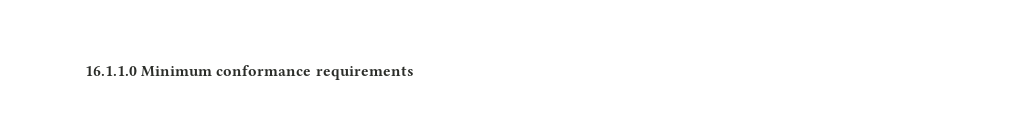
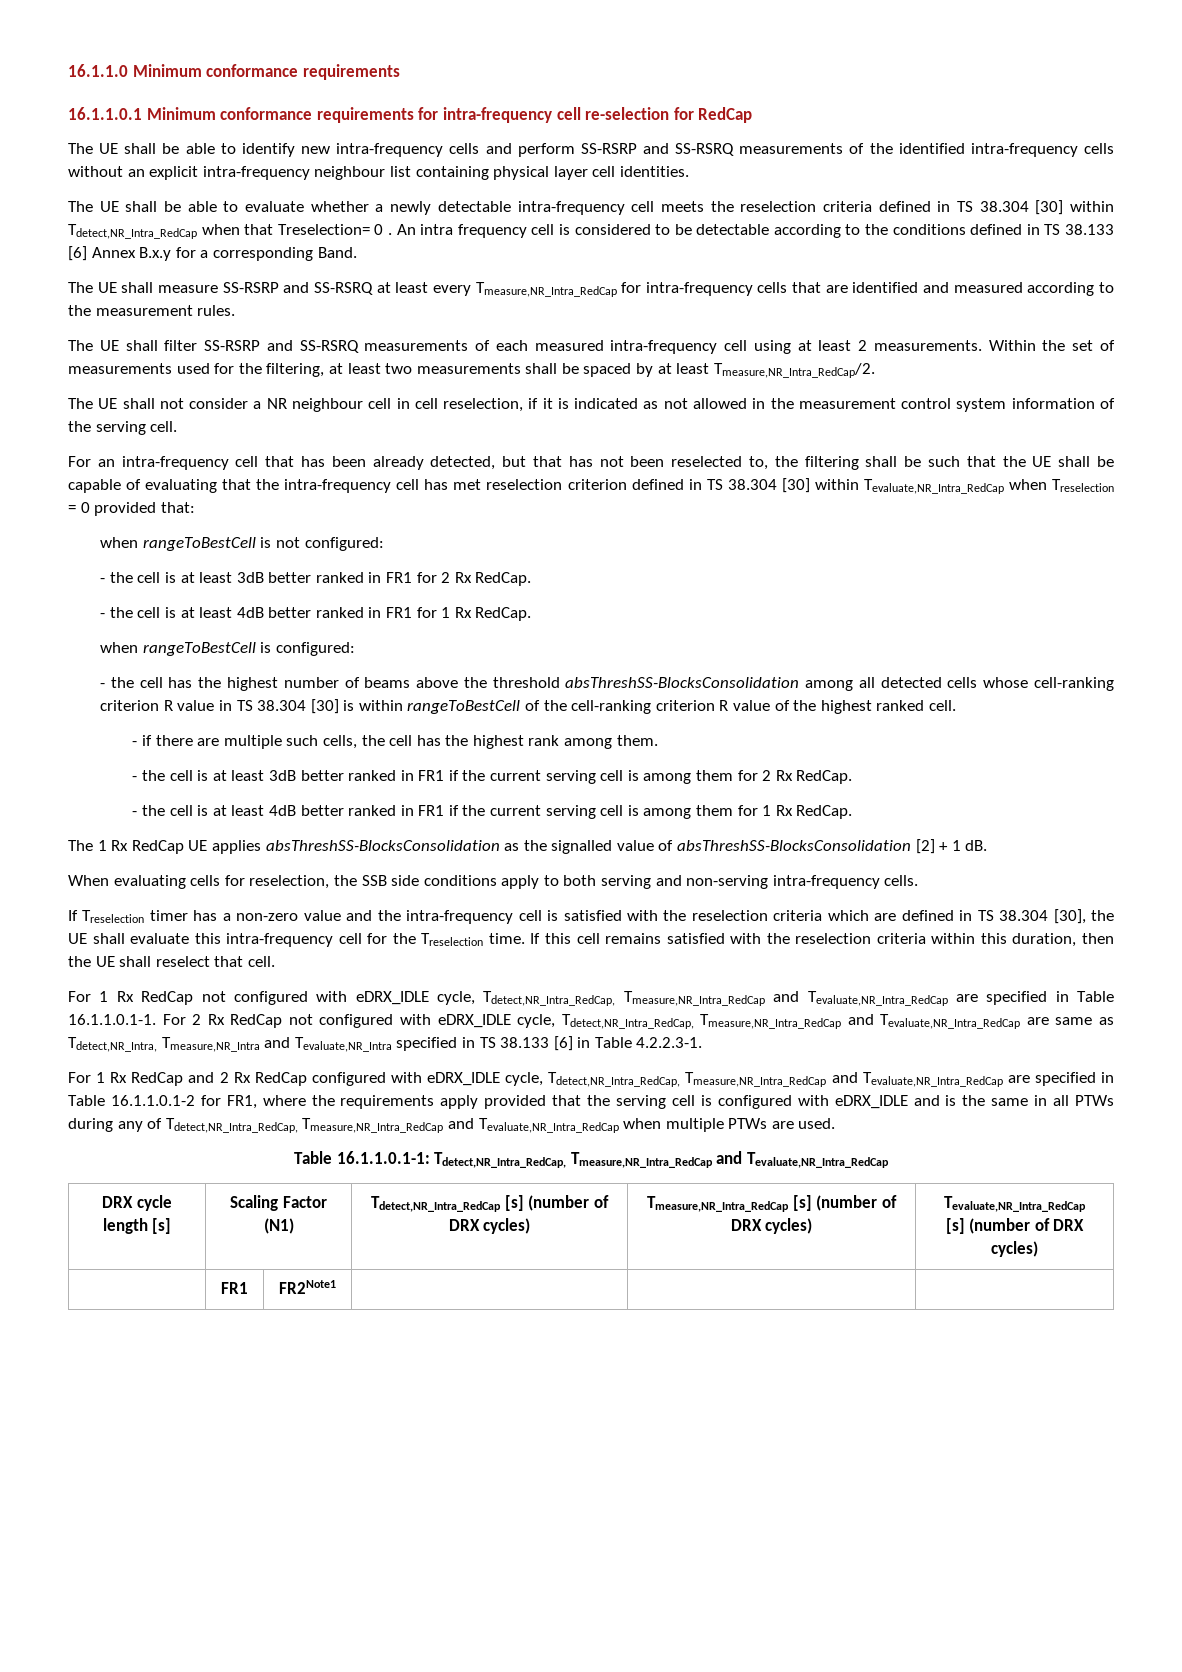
+ 16.1.1.0.1 Minimum conformance requirements for intra-frequency cell re-selection for RedCap
+ The UE shall be able to identify new intra-frequency cells and perform SS-RSRP and SS-RSRQ measurements of the identified intra-frequency cells without an explicit intra-frequency neighbour list containing physical layer cell identities.
+ The UE shall be able to evaluate whether a newly detectable intra-frequency cell meets the reselection criteria defined in TS 38.304 [30] within Tdetect,NR_Intra_RedCap when that Treselection= 0 . An intra frequency cell is considered to be detectable according to the conditions defined in TS 38.133 [6] Annex B.x.y for a corresponding Band.
+ The UE shall measure SS-RSRP and SS-RSRQ at least every Tmeasure,NR_Intra_RedCap for intra-frequency cells that are identified and measured according to the measurement rules.
+ The UE shall filter SS-RSRP and SS-RSRQ measurements of each measured intra-frequency cell using at least 2 measurements. Within the set of measurements used for the filtering, at least two measurements shall be spaced by at least Tmeasure,NR_Intra_RedCap/2.
+ The UE shall not consider a NR neighbour cell in cell reselection, if it is indicated as not allowed in the measurement control system information of the serving cell.
+ For an intra-frequency cell that has been already detected, but that has not been reselected to, the filtering shall be such that the UE shall be capable of evaluating that the intra-frequency cell has met reselection criterion defined in TS 38.304 [30] within Tevaluate,NR_Intra_RedCap when Treselection = 0 provided that:
+ when rangeToBestCell is not configured:
+ - the cell is at least 3dB better ranked in FR1 for 2 Rx RedCap.
+ - the cell is at least 4dB better ranked in FR1 for 1 Rx RedCap.
+ when rangeToBestCell is configured:
+ - the cell has the highest number of beams above the threshold absThreshSS-BlocksConsolidation among all detected cells whose cell-ranking criterion R value in TS 38.304 [30] is within rangeToBestCell of the cell-ranking criterion R value of the highest ranked cell.
+ - if there are multiple such cells, the cell has the highest rank among them.
+ - the cell is at least 3dB better ranked in FR1 if the current serving cell is among them for 2 Rx RedCap.
+ - the cell is at least 4dB better ranked in FR1 if the current serving cell is among them for 1 Rx RedCap.
+ The 1 Rx RedCap UE applies absThreshSS-BlocksConsolidation as the signalled value of absThreshSS-BlocksConsolidation [2] + 1 dB.
+ When evaluating cells for reselection, the SSB side conditions apply to both serving and non-serving intra-frequency cells.
+ If Treselection timer has a non-zero value and the intra-frequency cell is satisfied with the reselection criteria which are defined in TS 38.304 [30], the UE shall evaluate this intra-frequency cell for the Treselection time. If this cell remains satisfied with the reselection criteria within this duration, then the UE shall reselect that cell.
+ For 1 Rx RedCap not configured with eDRX_IDLE cycle, Tdetect,NR_Intra_RedCap, Tmeasure,NR_Intra_RedCap and Tevaluate,NR_Intra_RedCap are specified in Table 16.1.1.0.1-1. For 2 Rx RedCap not configured with eDRX_IDLE cycle, Tdetect,NR_Intra_RedCap, Tmeasure,NR_Intra_RedCap and Tevaluate,NR_Intra_RedCap are same as Tdetect,NR_Intra, Tmeasure,NR_Intra and Tevaluate,NR_Intra specified in TS 38.133 [6] in Table 4.2.2.3-1.
+ For 1 Rx RedCap and 2 Rx RedCap configured with eDRX_IDLE cycle, Tdetect,NR_Intra_RedCap, Tmeasure,NR_Intra_RedCap and Tevaluate,NR_Intra_RedCap are specified in Table 16.1.1.0.1-2 for FR1, where the requirements apply provided that the serving cell is configured with eDRX_IDLE and is the same in all PTWs during any of Tdetect,NR_Intra_RedCap, Tmeasure,NR_Intra_RedCap and Tevaluate,NR_Intra_RedCap when multiple PTWs are used.
+ Table 16.1.1.0.1-1: Tdetect,NR_Intra_RedCap, Tmeasure,NR_Intra_RedCap and Tevaluate,NR_Intra_RedCap
+ DRX cycle length [s] | Scaling Factor (N1) | Tdetect,NR_Intra_RedCap [s] (number of DRX cycles) | Tmeasure,NR_Intra_RedCap [s] (number of DRX cycles) | Tevaluate,NR_Intra_RedCap
+ [s] (number of DRX cycles)
+ | FR1 | FR2Note1 | | |

